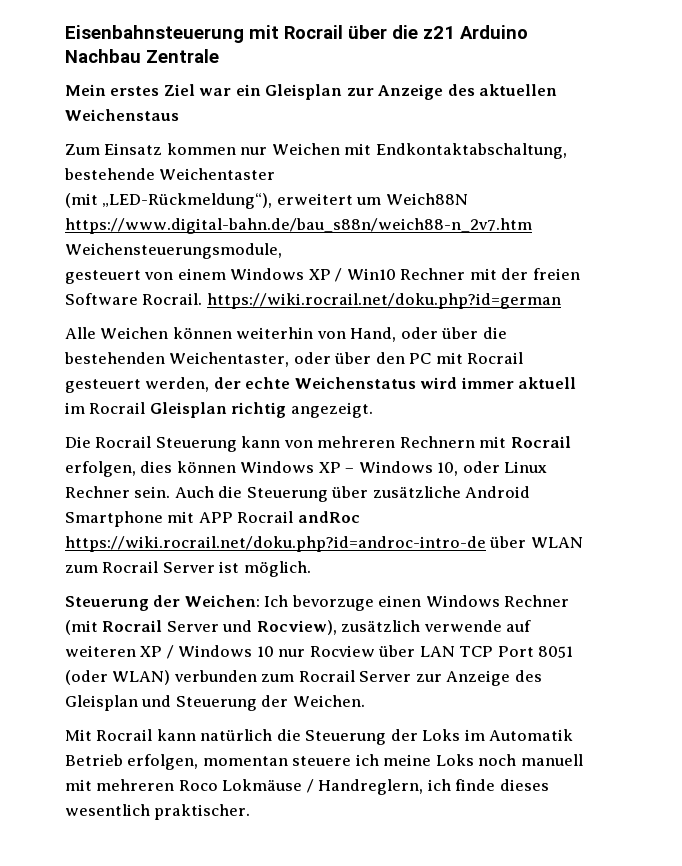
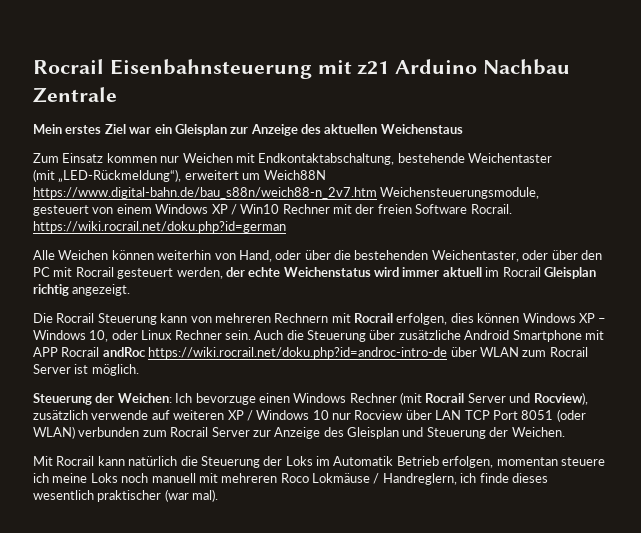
- Eisenbahnsteuerung mit Rocrail über die z21 Arduino Nachbau Zentrale
+ Rocrail Eisenbahnsteuerung mit z21 Arduino Nachbau Zentrale
- Mit Rocrail kann natürlich die Steuerung der Loks im Automatik Betrieb erfolgen, momentan steuere ich meine Loks noch manuell mit mehreren Roco Lokmäuse / Handreglern, ich finde dieses wesentlich praktischer.
+ Mit Rocrail kann natürlich die Steuerung der Loks im Automatik Betrieb erfolgen, momentan steuere ich meine Loks noch manuell mit mehreren Roco Lokmäuse / Handreglern, ich finde dieses wesentlich praktischer (war mal).

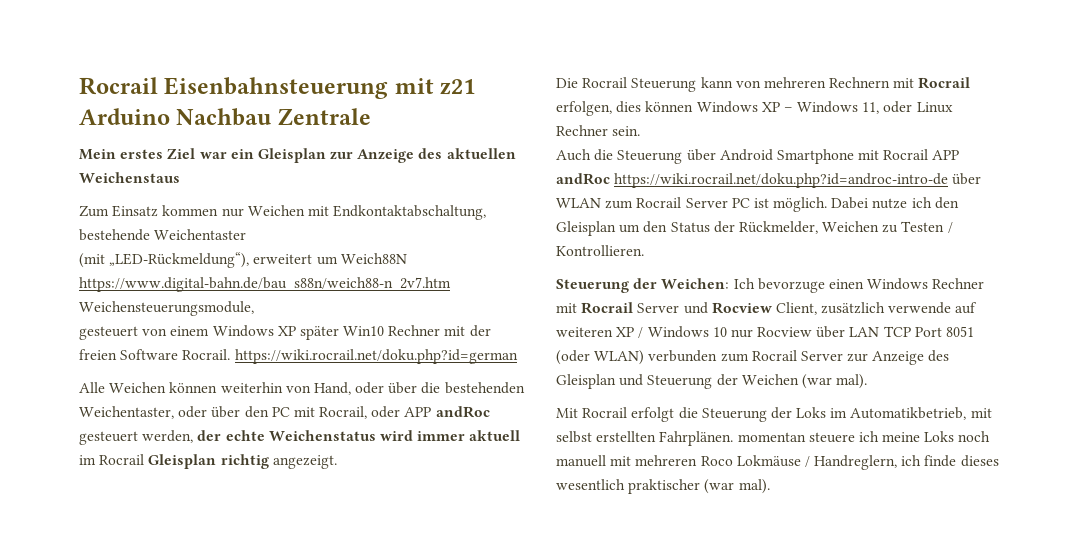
- gesteuert von einem Windows XP / Win10 Rechner mit der freien Software Rocrail. https://wiki.rocrail.net/doku.php?id=german
+ gesteuert von einem Windows XP später Win10 Rechner mit der freien Software Rocrail. https://wiki.rocrail.net/doku.php?id=german
- Alle Weichen können weiterhin von Hand, oder über die bestehenden Weichentaster, oder über den PC mit Rocrail gesteuert werden, der echte Weichenstatus wird immer aktuell im Rocrail Gleisplan richtig angezeigt.
+ Alle Weichen können weiterhin von Hand, oder über die bestehenden Weichentaster, oder über den PC mit Rocrail, oder APP andRoc gesteuert werden, der echte Weichenstatus wird immer aktuell im Rocrail Gleisplan richtig angezeigt.
- Die Rocrail Steuerung kann von mehreren Rechnern mit Rocrail erfolgen, dies können Windows XP – Windows 10, oder Linux Rechner sein. Auch die Steuerung über zusätzliche Android Smartphone mit APP Rocrail andRoc https://wiki.rocrail.net/doku.php?id=androc-intro-de über WLAN zum Rocrail Server ist möglich.
+ Die Rocrail Steuerung kann von mehreren Rechnern mit Rocrail erfolgen, dies können Windows XP – Windows 11, oder Linux Rechner sein.
+ Auch die Steuerung über Android Smartphone mit Rocrail APP andRoc https://wiki.rocrail.net/doku.php?id=androc-intro-de über WLAN zum Rocrail Server PC ist möglich. Dabei nutze ich den Gleisplan um den Status der Rückmelder, Weichen zu Testen / Kontrollieren.
- Steuerung der Weichen: Ich bevorzuge einen Windows Rechner (mit Rocrail Server und Rocview), zusätzlich verwende auf weiteren XP / Windows 10 nur Rocview über LAN TCP Port 8051 (oder WLAN) verbunden zum Rocrail Server zur Anzeige des Gleisplan und Steuerung der Weichen.
+ Steuerung der Weichen: Ich bevorzuge einen Windows Rechner mit Rocrail Server und Rocview Client, zusätzlich verwende auf weiteren XP / Windows 10 nur Rocview über LAN TCP Port 8051 (oder WLAN) verbunden zum Rocrail Server zur Anzeige des Gleisplan und Steuerung der Weichen (war mal).
- Mit Rocrail kann natürlich die Steuerung der Loks im Automatik Betrieb erfolgen, momentan steuere ich meine Loks noch manuell mit mehreren Roco Lokmäuse / Handreglern, ich finde dieses wesentlich praktischer (war mal).
+ Mit Rocrail erfolgt die Steuerung der Loks im Automatikbetrieb, mit selbst erstellten Fahrplänen. momentan steuere ich meine Loks noch manuell mit mehreren Roco Lokmäuse / Handreglern, ich finde dieses wesentlich praktischer (war mal).

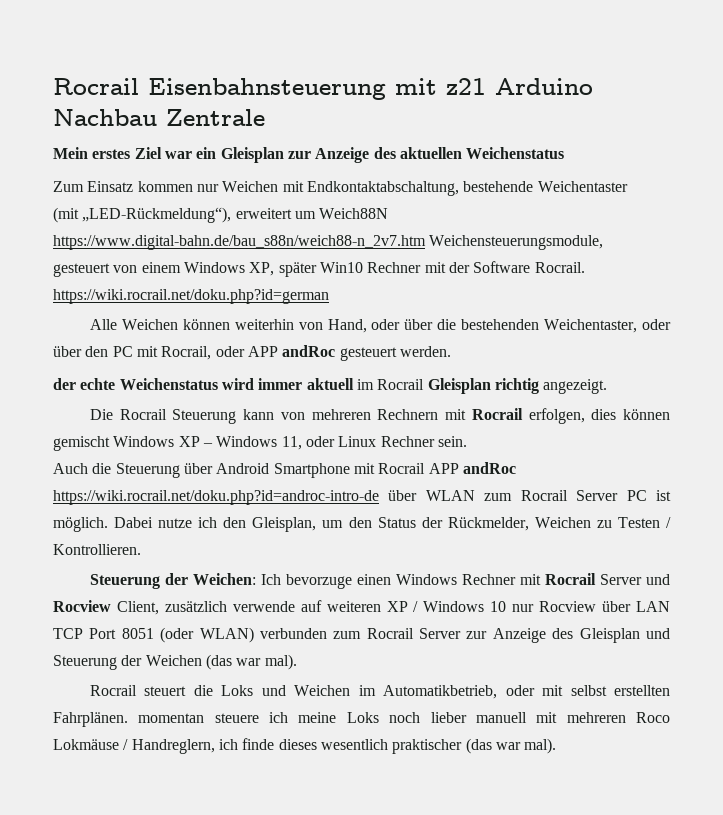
- Mein erstes Ziel war ein Gleisplan zur Anzeige des aktuellen Weichenstaus
+ Mein erstes Ziel war ein Gleisplan zur Anzeige des aktuellen Weichenstatus
- gesteuert von einem Windows XP später Win10 Rechner mit der freien Software Rocrail. https://wiki.rocrail.net/doku.php?id=german
+ gesteuert von einem Windows XP, später Win10 Rechner mit der Software Rocrail. https://wiki.rocrail.net/doku.php?id=german
- Alle Weichen können weiterhin von Hand, oder über die bestehenden Weichentaster, oder über den PC mit Rocrail, oder APP andRoc gesteuert werden, der echte Weichenstatus wird immer aktuell im Rocrail Gleisplan richtig angezeigt.
+ Alle Weichen können weiterhin von Hand, oder über die bestehenden Weichentaster, oder über den PC mit Rocrail, oder APP andRoc gesteuert werden.
+ der echte Weichenstatus wird immer aktuell im Rocrail Gleisplan richtig angezeigt.
- Die Rocrail Steuerung kann von mehreren Rechnern mit Rocrail erfolgen, dies können Windows XP – Windows 11, oder Linux Rechner sein.
+ Die Rocrail Steuerung kann von mehreren Rechnern mit Rocrail erfolgen, dies können gemischt Windows XP – Windows 11, oder Linux Rechner sein.
- Dabei nutze ich den Gleisplan um den Status der Rückmelder, Weichen zu Testen / Kontrollieren.
+ Dabei nutze ich den Gleisplan, um den Status der Rückmelder, Weichen zu Testen / Kontrollieren.
- Steuerung der Weichen: Ich bevorzuge einen Windows Rechner mit Rocrail Server und Rocview Client, zusätzlich verwende auf weiteren XP / Windows 10 nur Rocview über LAN TCP Port 8051 (oder WLAN) verbunden zum Rocrail Server zur Anzeige des Gleisplan und Steuerung der Weichen (war mal).
+ Steuerung der Weichen: Ich bevorzuge einen Windows Rechner mit Rocrail Server und Rocview Client, zusätzlich verwende auf weiteren XP / Windows 10 nur Rocview über LAN TCP Port 8051 (oder WLAN) verbunden zum Rocrail Server zur Anzeige des Gleisplan und Steuerung der Weichen (das war mal).
- Mit Rocrail erfolgt die Steuerung der Loks im Automatikbetrieb, mit selbst erstellten Fahrplänen. momentan steuere ich meine Loks noch manuell mit mehreren Roco Lokmäuse / Handreglern, ich finde dieses wesentlich praktischer (war mal).
+ Rocrail steuert die Loks und Weichen im Automatikbetrieb, oder mit selbst erstellten Fahrplänen. momentan steuere ich meine Loks noch lieber manuell mit mehreren Roco Lokmäuse / Handreglern, ich finde dieses wesentlich praktischer (das war mal).

